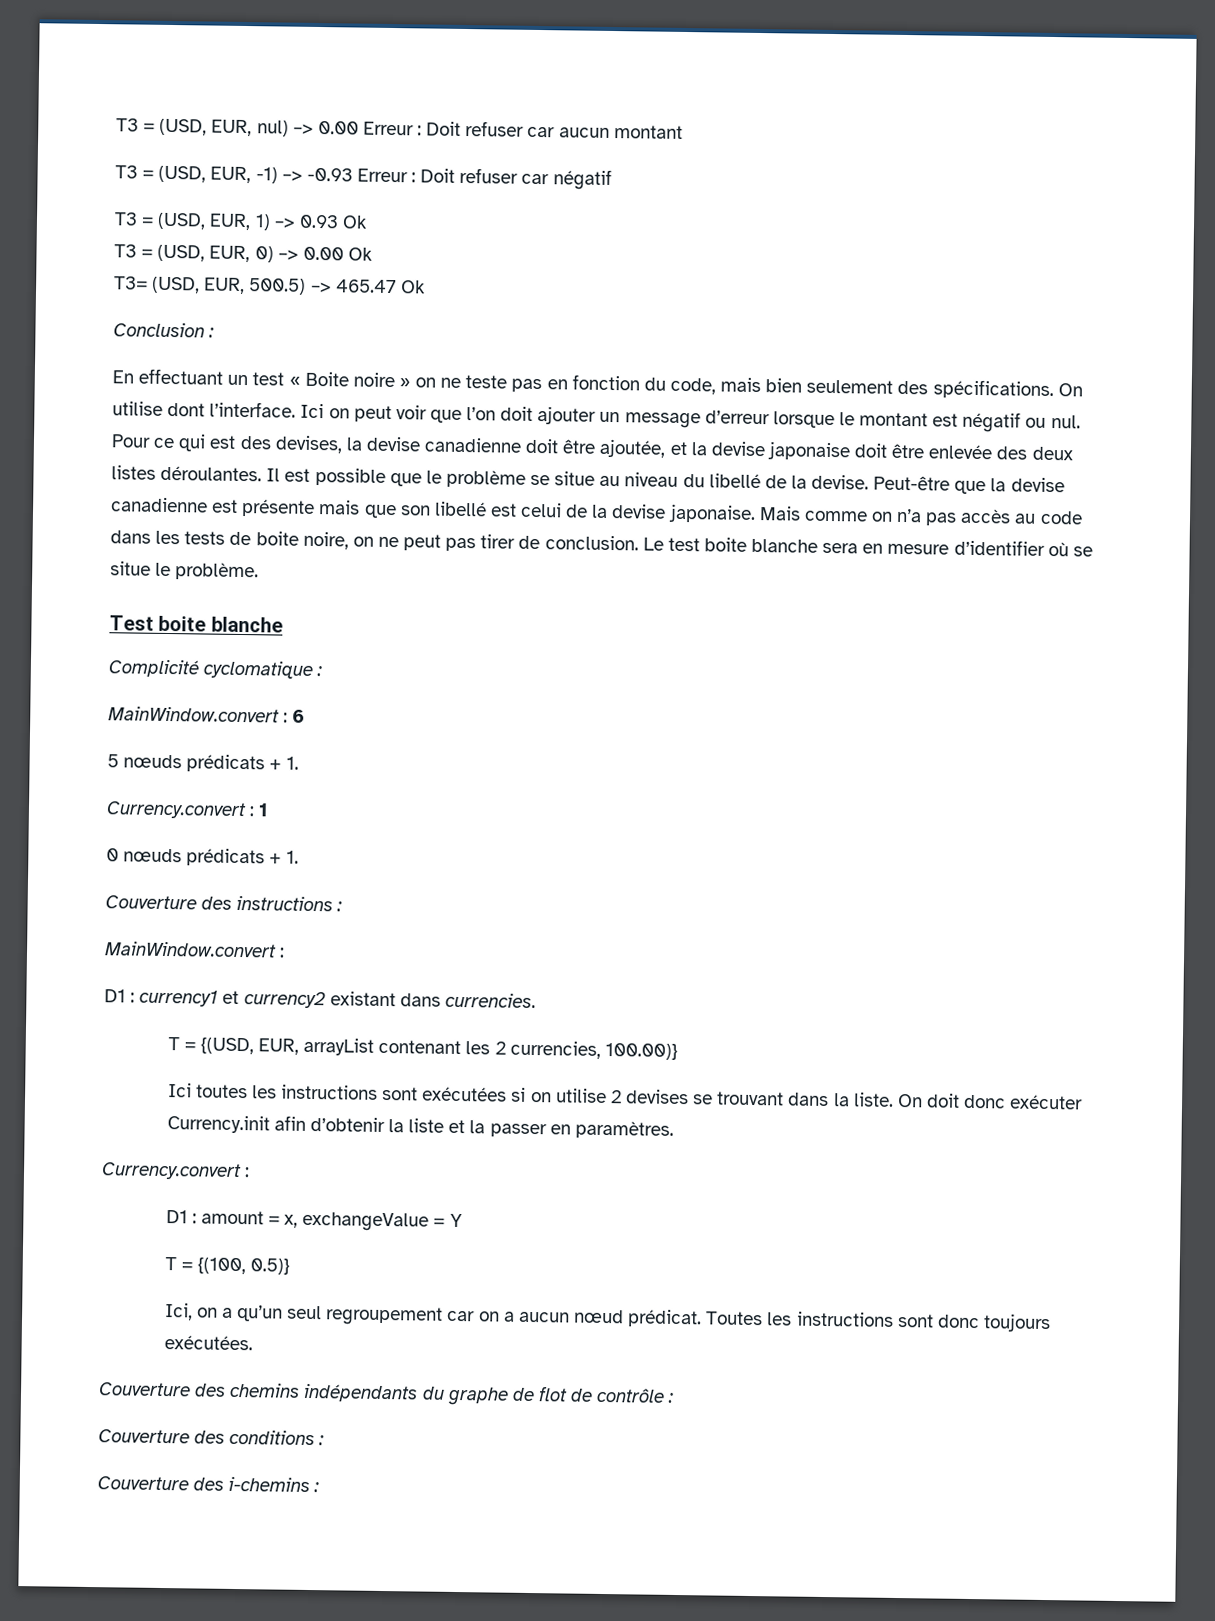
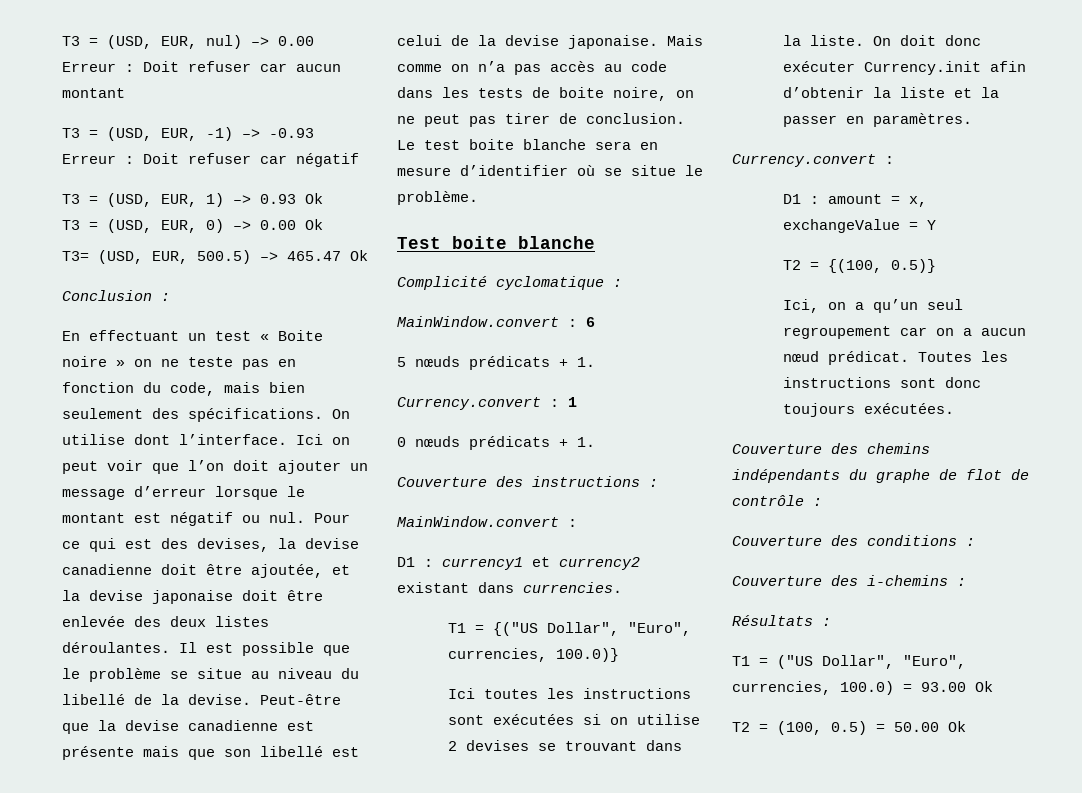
- T = {(USD, EUR, arrayList contenant les 2 currencies, 100.00)}
+ T1 = {("US Dollar", "Euro", currencies, 100.0)}
- T = {(100, 0.5)}
+ T2 = {(100, 0.5)}
+ Résultats :
+ T1 = ("US Dollar", "Euro", currencies, 100.0) = 93.00 Ok
+ T2 = (100, 0.5) = 50.00 Ok

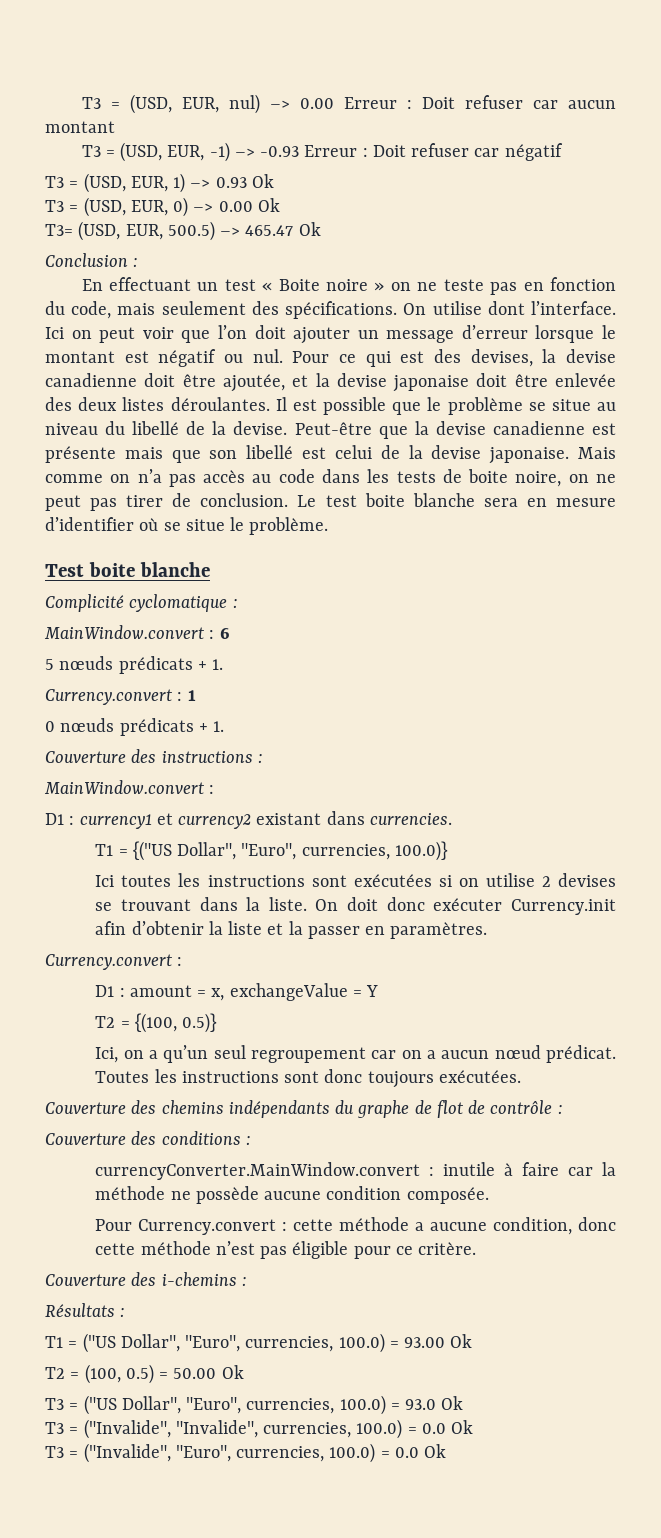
- En effectuant un test « Boite noire » on ne teste pas en fonction du code, mais bien seulement des spécifications.
+ En effectuant un test « Boite noire » on ne teste pas en fonction du code, mais seulement des spécifications.
+ currencyConverter.MainWindow.convert : inutile à faire car la méthode ne possède aucune condition composée.
+ Pour Currency.convert : cette méthode a aucune condition, donc cette méthode n’est pas éligible pour ce critère.
+ T3 = ("US Dollar", "Euro", currencies, 100.0) = 93.0 Ok
+ T3 = ("Invalide", "Invalide", currencies, 100.0) = 0.0 Ok
+ T3 = ("Invalide", "Euro", currencies, 100.0) = 0.0 Ok

